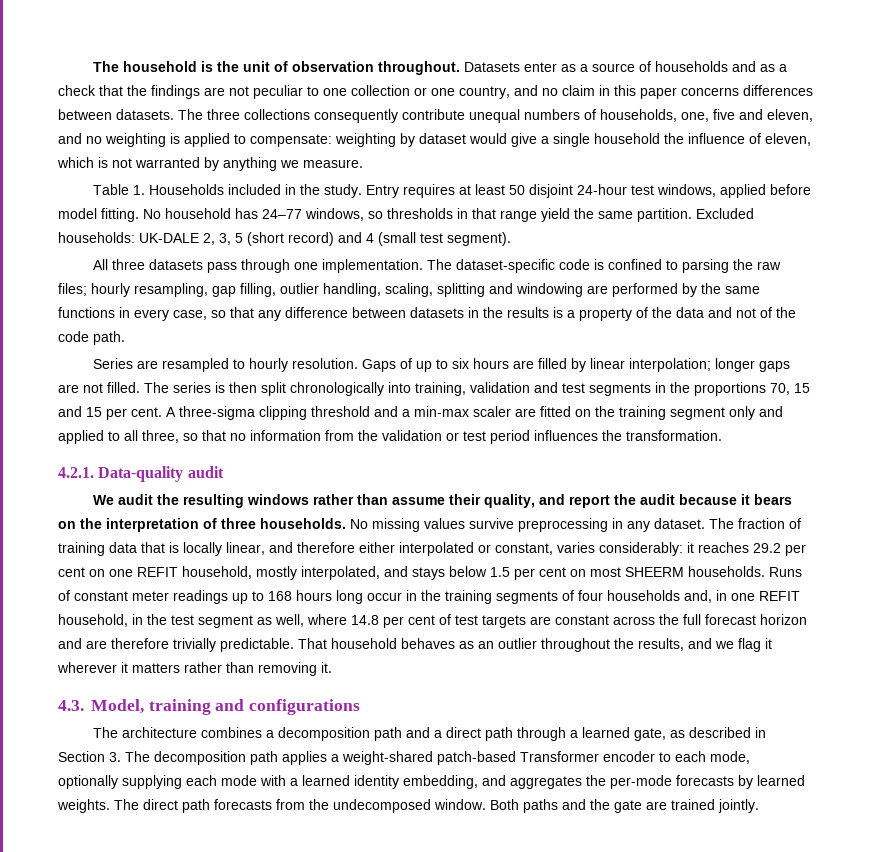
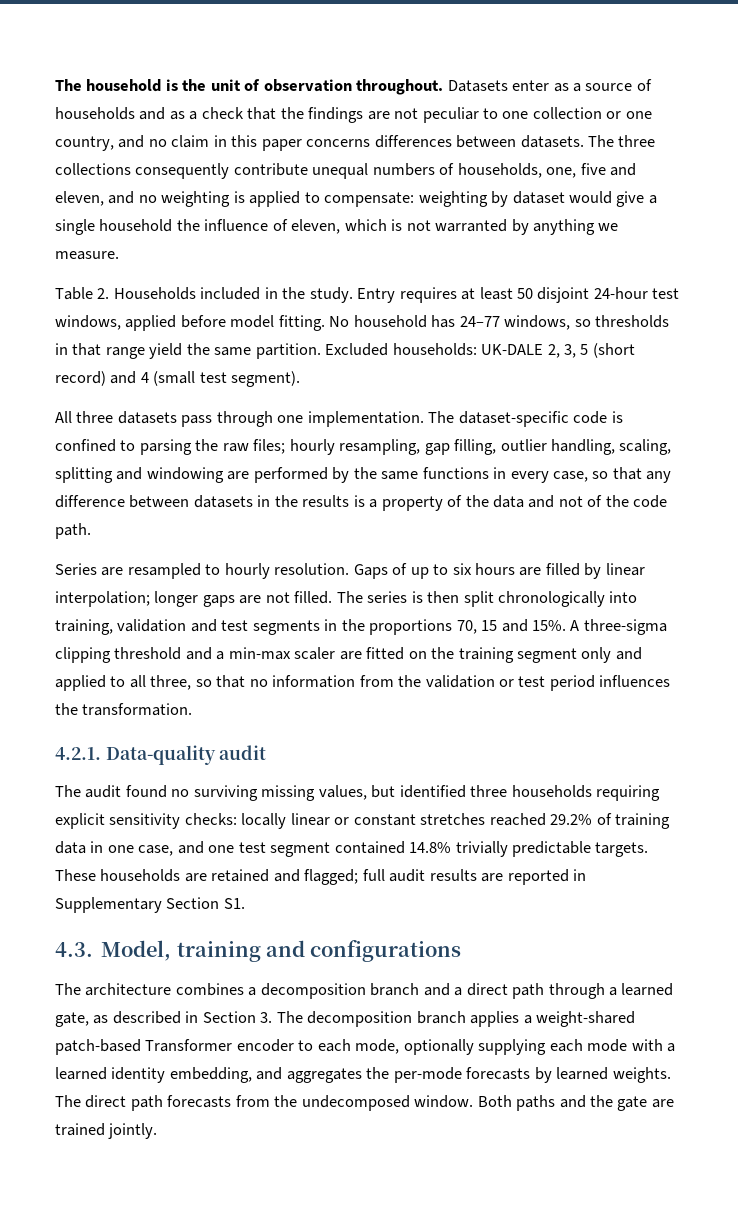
- Table 1. Households included in the study.
+ Table 2. Households included in the study.
- The series is then split chronologically into training, validation and test segments in the proportions 70, 15 and 15 per cent.
+ The series is then split chronologically into training, validation and test segments in the proportions 70, 15 and 15%.
- We audit the resulting windows rather than assume their quality, and report the audit because it bears on the interpretation of three households. No missing values survive preprocessing in any dataset. The fraction of training data that is locally linear, and therefore either interpolated or constant, varies considerably: it reaches 29.2 per cent on one REFIT household, mostly interpolated, and stays below 1.5 per cent on most SHEERM households. Runs of constant meter readings up to 168 hours long occur in the training segments of four households and, in one REFIT household, in the test segment as well, where 14.8 per cent of test targets are constant across the full forecast horizon and are therefore trivially predictable. That household behaves as an outlier throughout the results, and we flag it wherever it matters rather than removing it.
+ The audit found no surviving missing values, but identified three households requiring explicit sensitivity checks: locally linear or constant stretches reached 29.2% of training data in one case, and one test segment contained 14.8% trivially predictable targets. These households are retained and flagged; full audit results are reported in Supplementary Section S1.
- The architecture combines a decomposition path and a direct path through a learned gate, as described in Section 3. The decomposition path applies a weight-shared patch-based Transformer encoder to each mode, optionally supplying each mode with a learned identity embedding, and aggregates the per-mode forecasts by learned weights.
+ The architecture combines a decomposition branch and a direct path through a learned gate, as described in Section 3. The decomposition branch applies a weight-shared patch-based Transformer encoder to each mode, optionally supplying each mode with a learned identity embedding, and aggregates the per-mode forecasts by learned weights.

